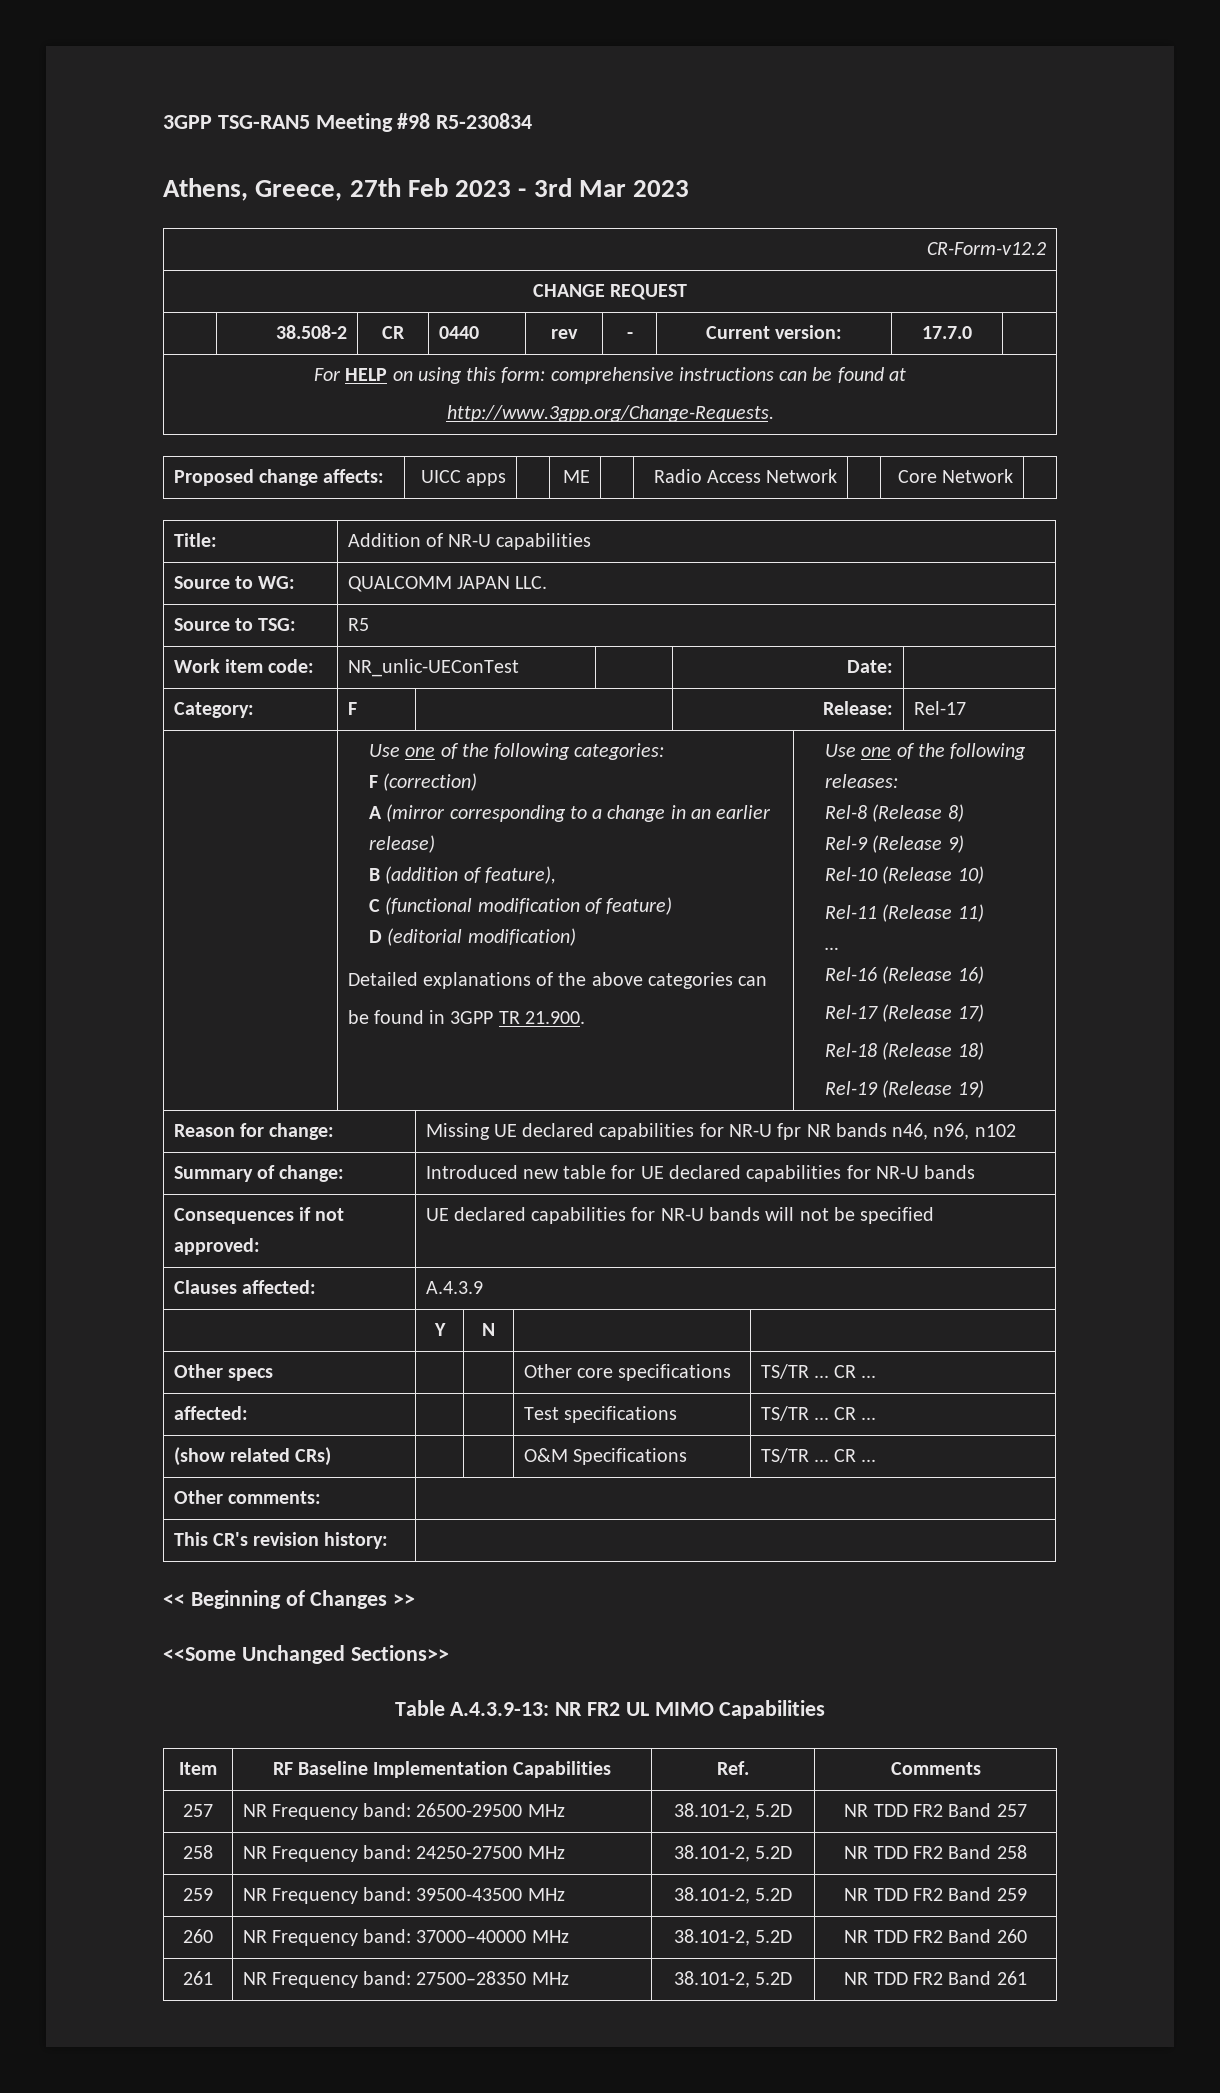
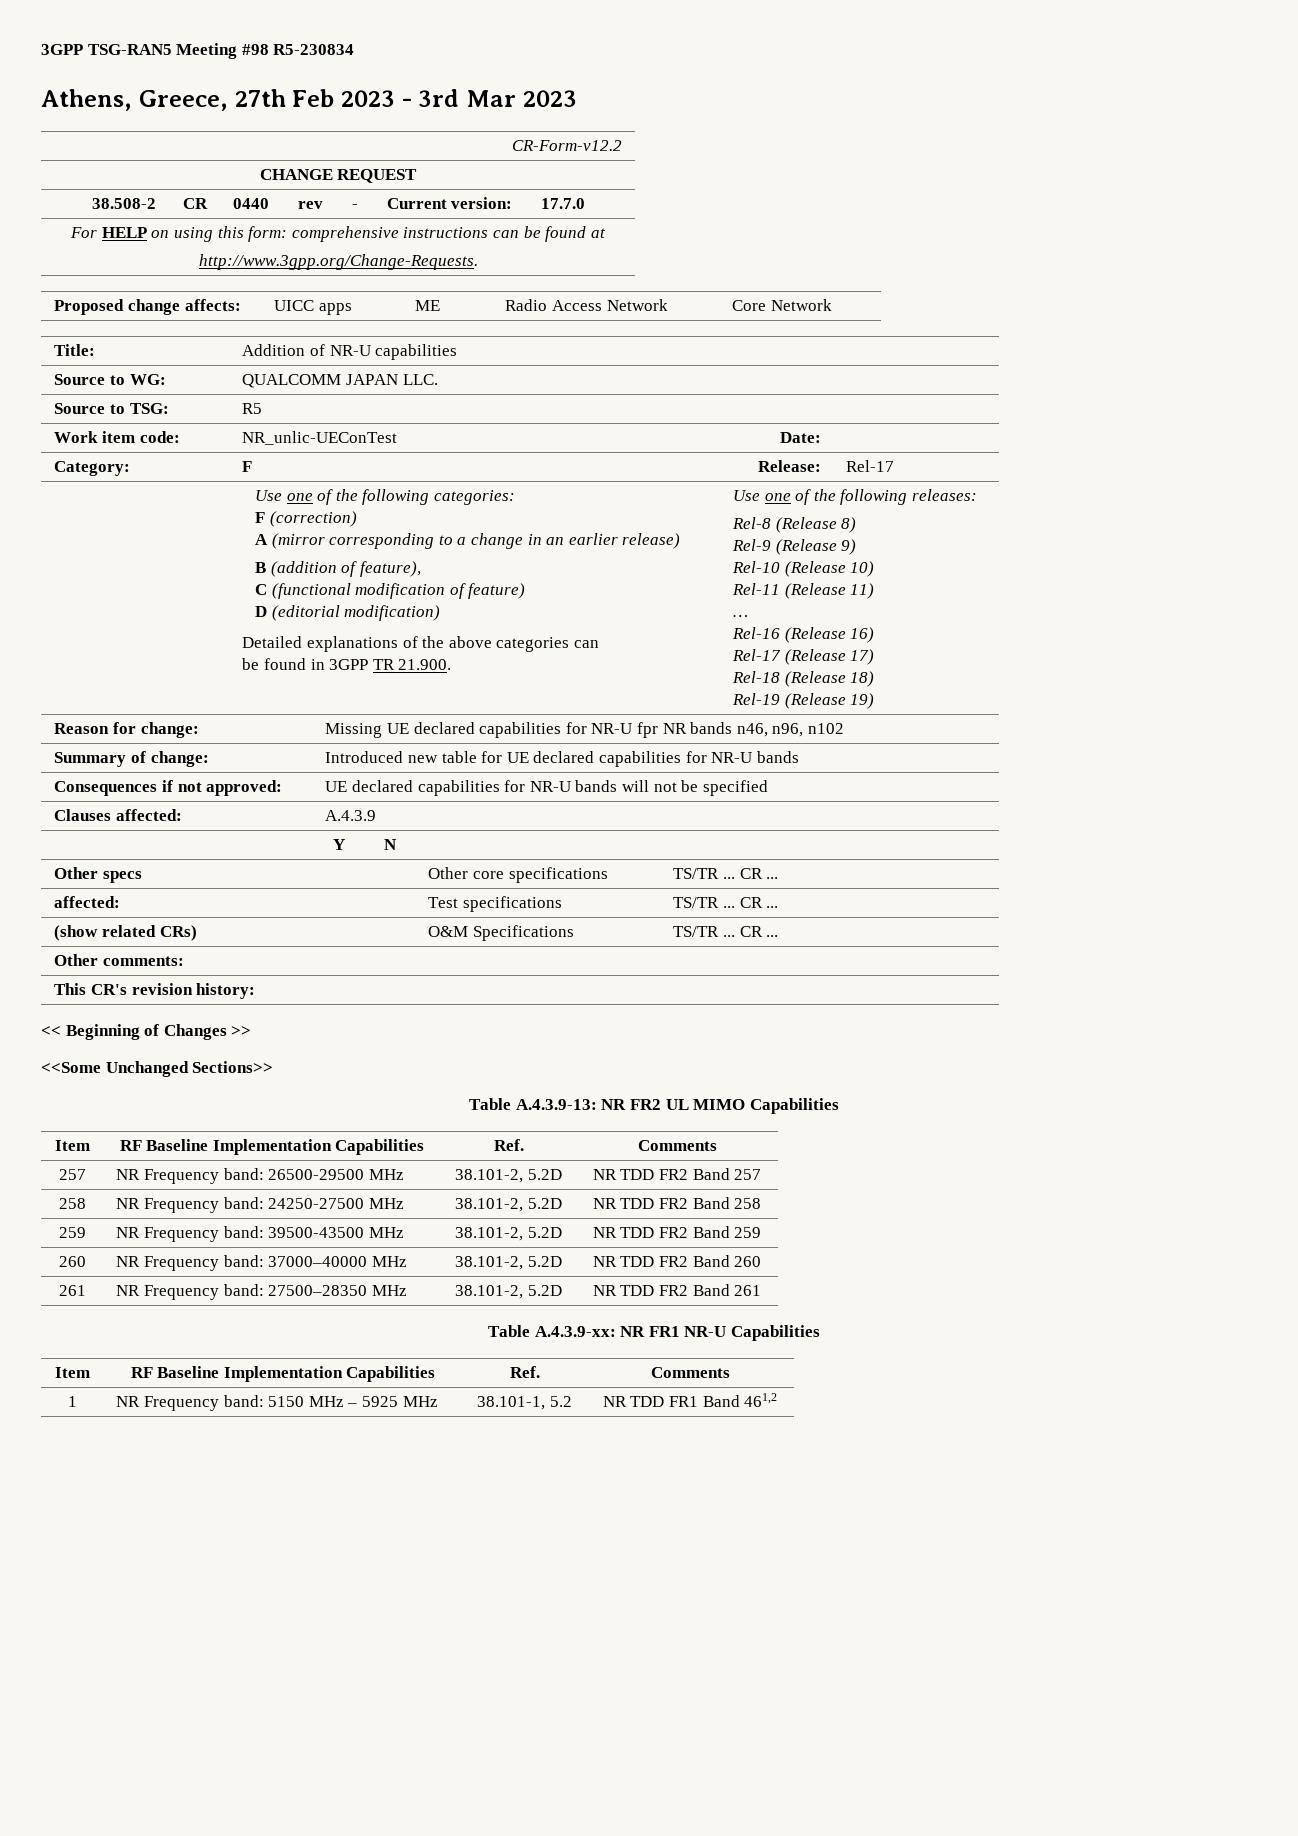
+ Table A.4.3.9-xx: NR FR1 NR-U Capabilities
+ Item | RF Baseline Implementation Capabilities | Ref. | Comments
+ 1 | NR Frequency band: 5150 MHz – 5925 MHz | 38.101-1, 5.2 | NR TDD FR1 Band 461,2

